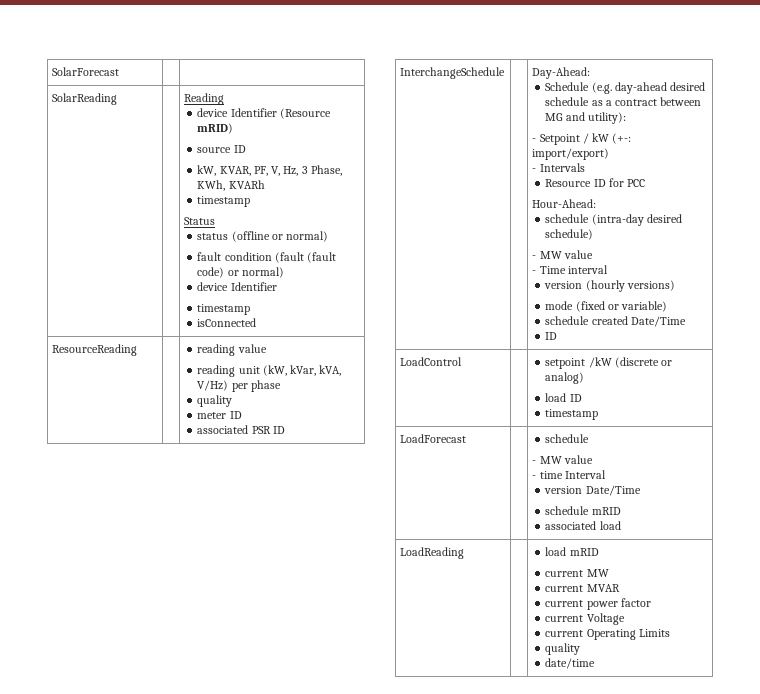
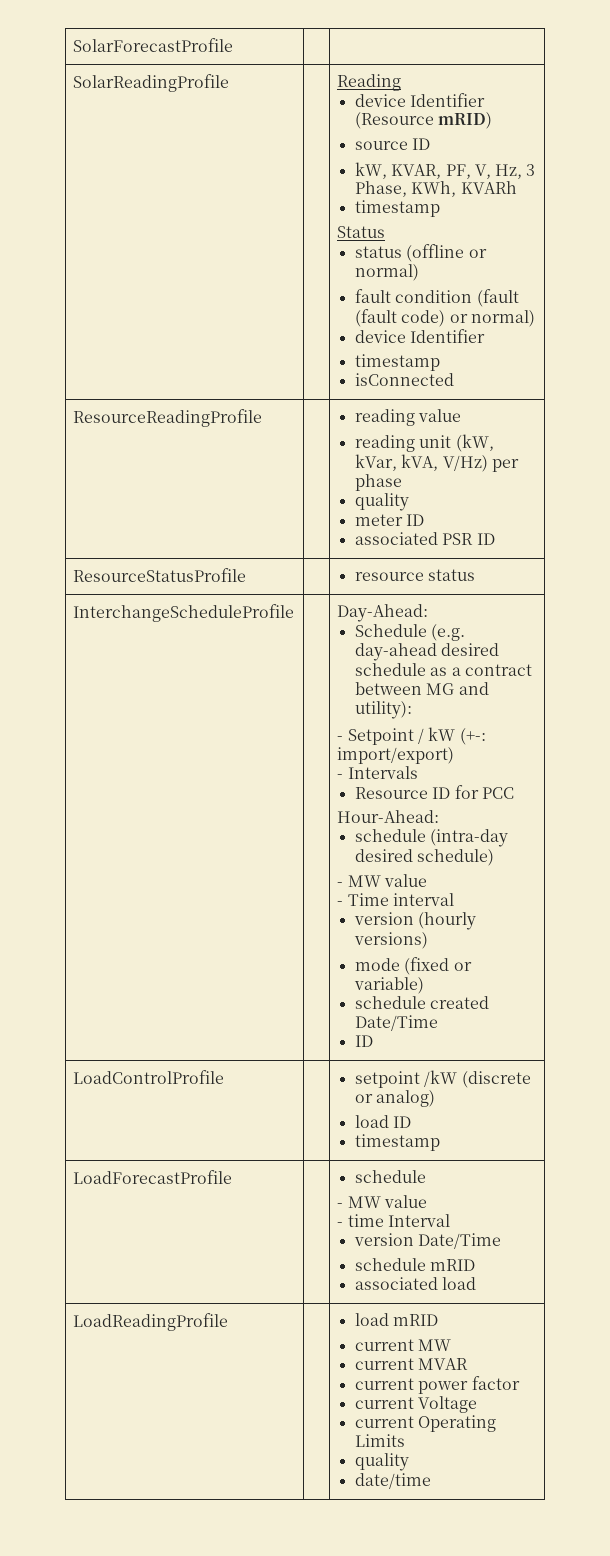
- SolarForecast | |
- SolarReading | | Reading
+ SolarForecastProfile | |
+ SolarReadingProfile | | Reading
- ResourceReading | | reading value
+ ResourceReadingProfile | | reading value
- InterchangeSchedule
+ ResourceStatusProfile | | resource status
+ InterchangeScheduleProfile
- LoadControl | | setpoint /kW (discrete or analog)
+ LoadControlProfile | | setpoint /kW (discrete or analog)
- LoadForecast | | schedule
+ LoadForecastProfile | | schedule
- LoadReading | | load mRID
+ LoadReadingProfile | | load mRID

